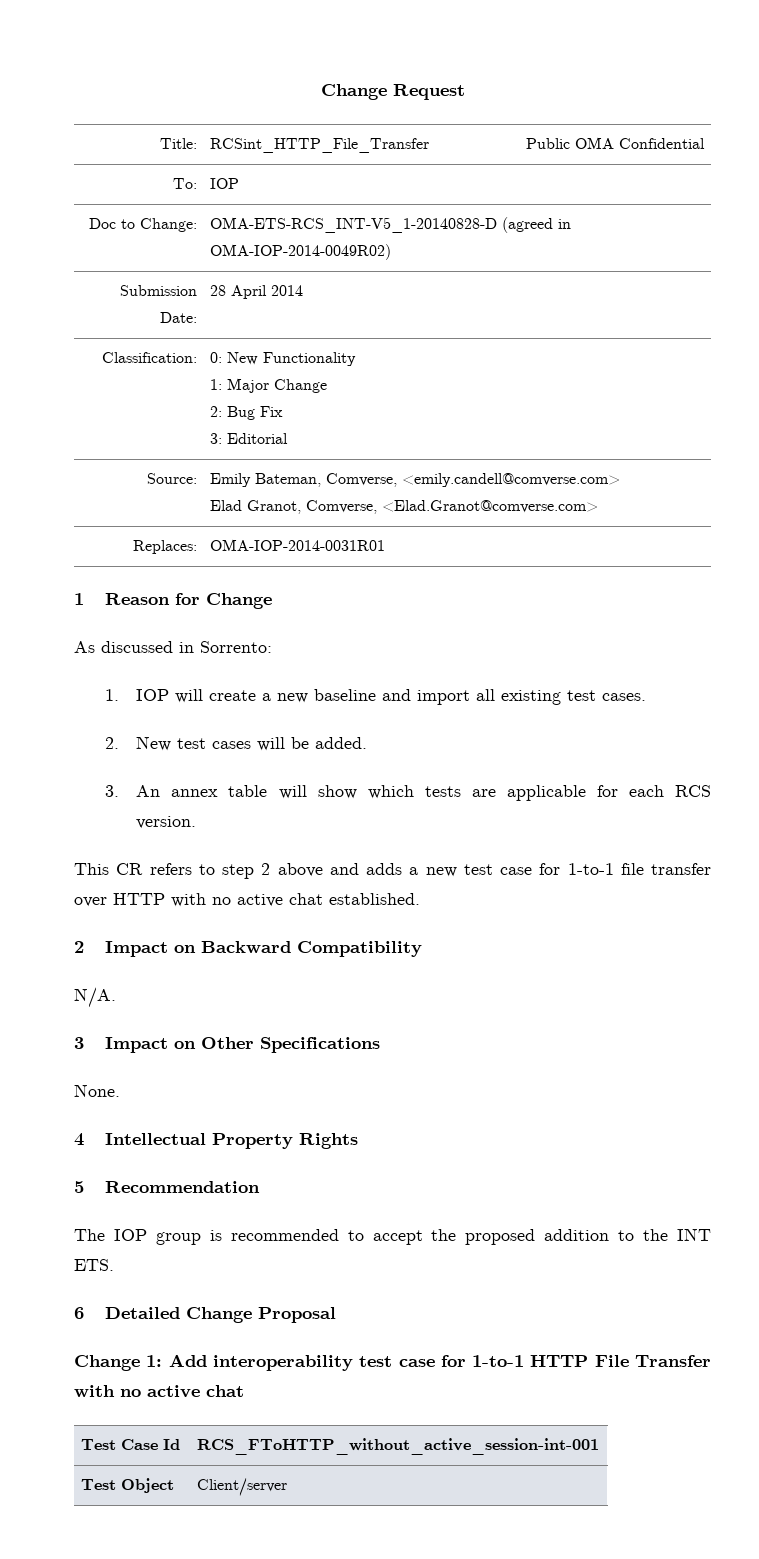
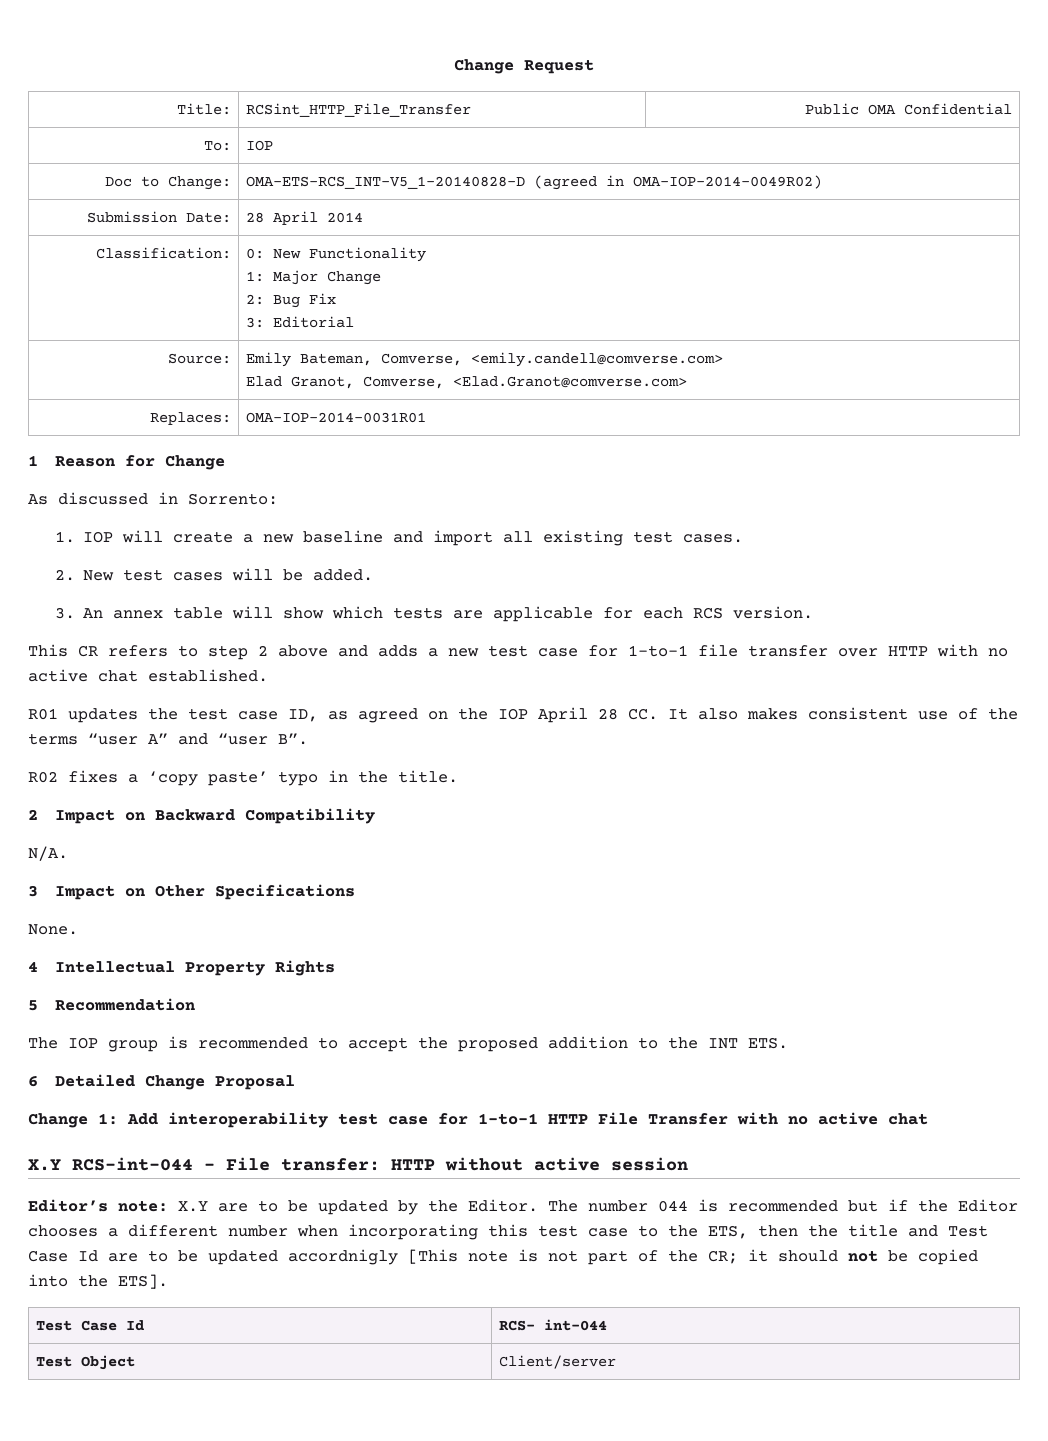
+ R01 updates the test case ID, as agreed on the IOP April 28 CC. It also makes consistent use of the terms “user A” and “user B”.
+ R02 fixes a ‘copy paste’ typo in the title.
+ X.Y RCS-int-044 - File transfer: HTTP without active session
+ Editor’s note: X.Y are to be updated by the Editor. The number 044 is recommended but if the Editor chooses a different number when incorporating this test case to the ETS, then the title and Test Case Id are to be updated accordnigly [This note is not part of the CR; it should not be copied into the ETS].
- Test Case Id | RCS_FToHTTP_without_active_session-int-001
+ Test Case Id | RCS- int-044

